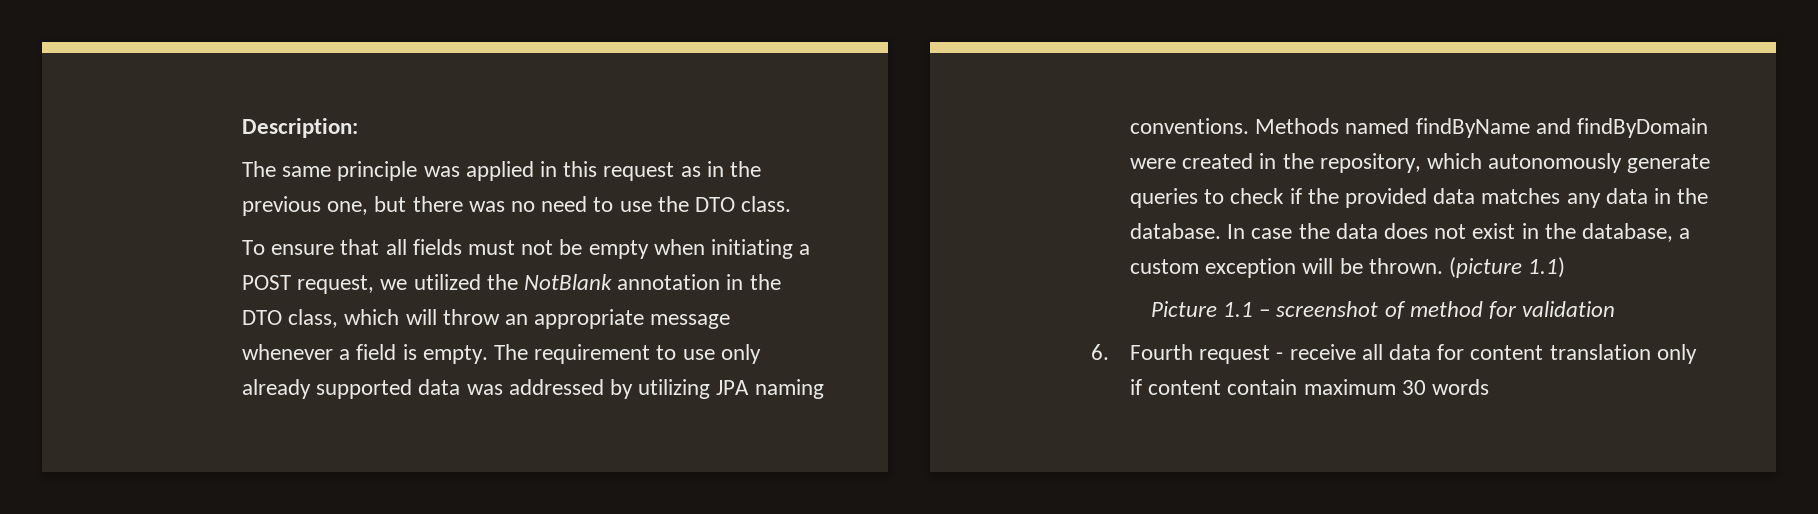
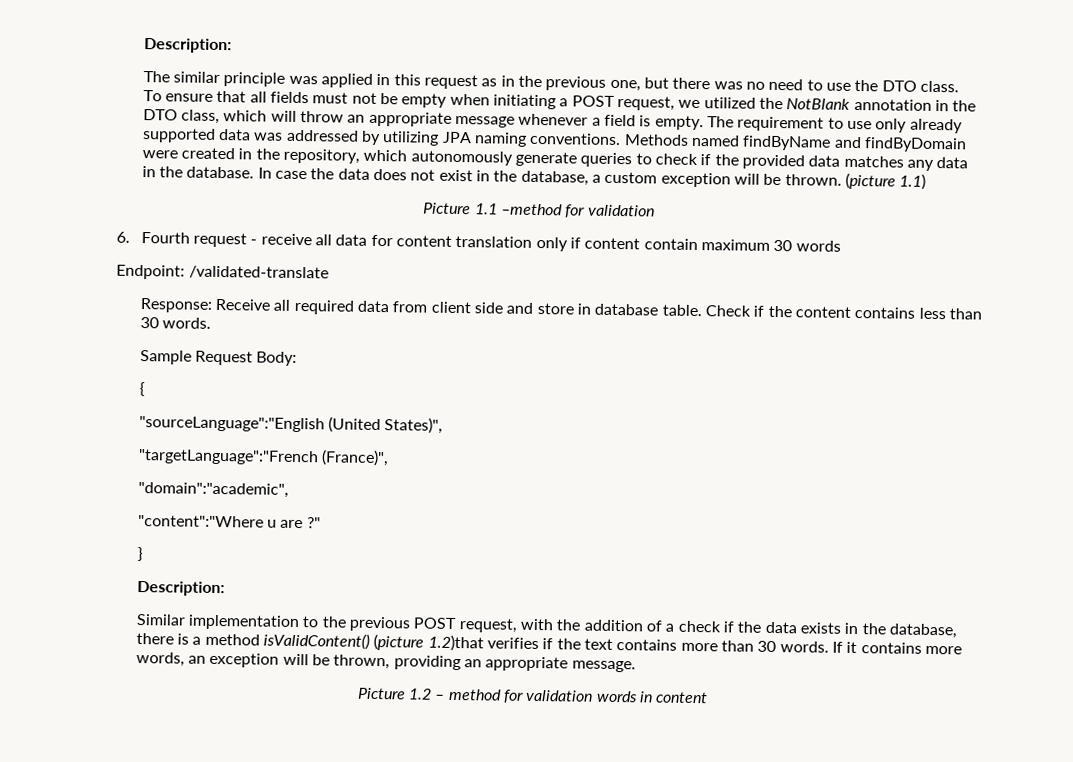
- The same principle was applied in this request as in the previous one, but there was no need to use the DTO class.
+ The similar principle was applied in this request as in the previous one, but there was no need to use the DTO class.
- Picture 1.1 – screenshot of method for validation
+ Picture 1.1 –method for validation
+ Endpoint: /validated-translate
+ Response: Receive all required data from client side and store in database table. Check if the content contains less than 30 words.
+ Sample Request Body:
+ {
+ "sourceLanguage":"English (United States)",
+ "targetLanguage":"French (France)",
+ "domain":"academic",
+ "content":"Where u are ?"
+ }
+ Description:
+ Similar implementation to the previous POST request, with the addition of a check if the data exists in the database, there is a method isValidContent() (picture 1.2)that verifies if the text contains more than 30 words. If it contains more words, an exception will be thrown, providing an appropriate message.
+ Picture 1.2 – method for validation words in content

